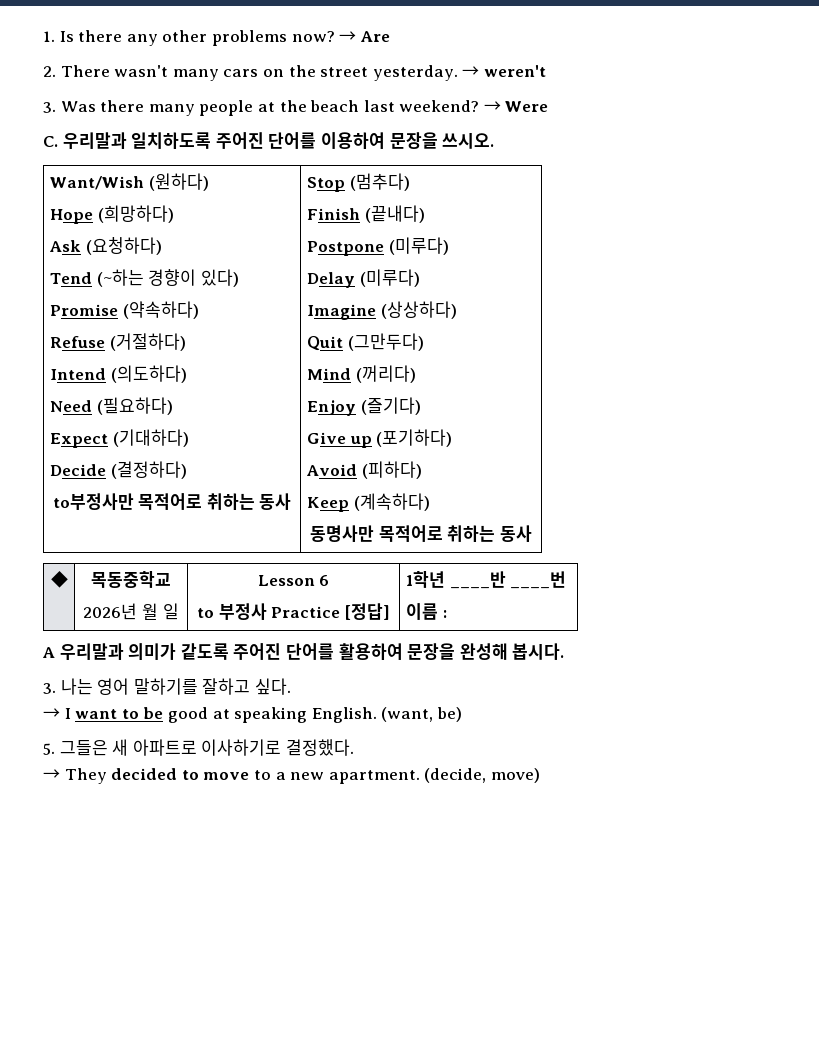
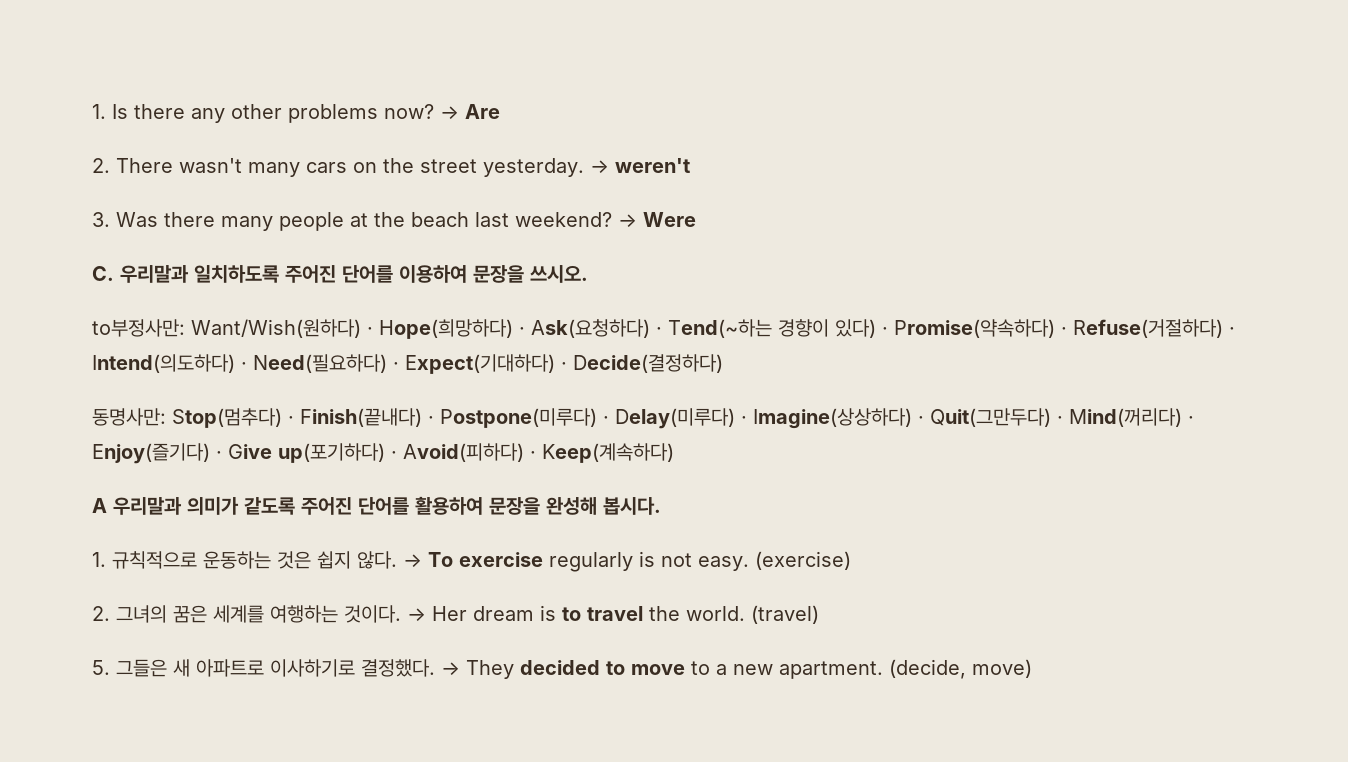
- Want/Wish (원하다)
- Hope (희망하다)
- Ask (요청하다)
- Tend (~하는 경향이 있다)
- Promise (약속하다)
- Refuse (거절하다)
- Intend (의도하다)
- Need (필요하다)
- Expect (기대하다)
- Decide (결정하다)
- to부정사만 목적어로 취하는 동사 | Stop (멈추다)
- Finish (끝내다)
- Postpone (미루다)
- Delay (미루다)
- Imagine (상상하다)
- Quit (그만두다)
- Mind (꺼리다)
- Enjoy (즐기다)
- Give up (포기하다)
- Avoid (피하다)
- Keep (계속하다)
- 동명사만 목적어로 취하는 동사
- ◆ | 목동중학교
- 2026년 월 일 | Lesson 6
- to 부정사 Practice [정답] | 1학년 ____반 ____번
- 이름 :
+ to부정사만: Want/Wish(원하다) · Hope(희망하다) · Ask(요청하다) · Tend(~하는 경향이 있다) · Promise(약속하다) · Refuse(거절하다) · Intend(의도하다) · Need(필요하다) · Expect(기대하다) · Decide(결정하다)
+ 동명사만: Stop(멈추다) · Finish(끝내다) · Postpone(미루다) · Delay(미루다) · Imagine(상상하다) · Quit(그만두다) · Mind(꺼리다) · Enjoy(즐기다) · Give up(포기하다) · Avoid(피하다) · Keep(계속하다)
- 3. 나는 영어 말하기를 잘하고 싶다.
- → I want to be good at speaking English. (want, be)
+ 1. 규칙적으로 운동하는 것은 쉽지 않다. → To exercise regularly is not easy. (exercise)
+ 2. 그녀의 꿈은 세계를 여행하는 것이다. → Her dream is to travel the world. (travel)
- 5. 그들은 새 아파트로 이사하기로 결정했다.
- → They decided to move to a new apartment.
+ 5. 그들은 새 아파트로 이사하기로 결정했다. → They decided to move to a new apartment.

